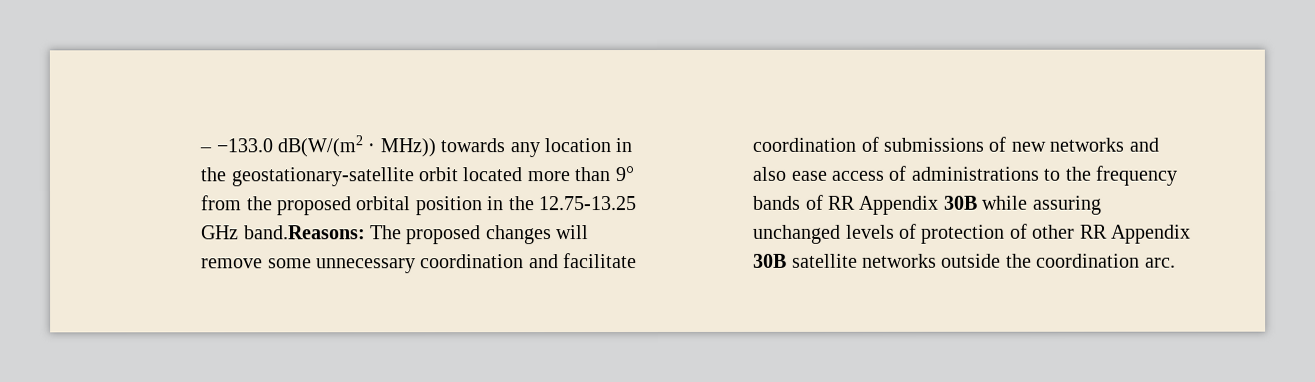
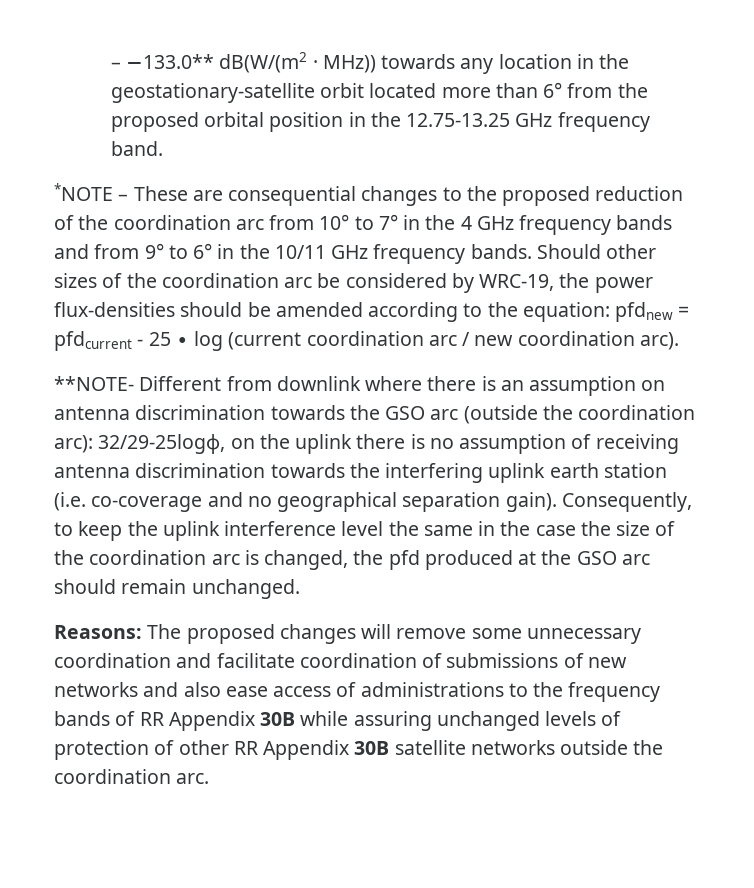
- – −133.0 dB(W/(m2 · MHz)) towards any location in the geostationary-satellite orbit located more than 9° from the proposed orbital position in the 12.75-13.25 GHz band.Reasons:
+ – −133.0** dB(W/(m2 · MHz)) towards any location in the geostationary-satellite orbit located more than 6° from the proposed orbital position in the 12.75-13.25 GHz frequency band.
+ *NOTE – These are consequential changes to the proposed reduction of the coordination arc from 10° to 7° in the 4 GHz frequency bands and from 9° to 6° in the 10/11 GHz frequency bands. Should other sizes of the coordination arc be considered by WRC-19, the power flux-densities should be amended according to the equation: pfdnew = pfdcurrent - 25 ∙ log (current coordination arc / new coordination arc).
+ **NOTE- Different from downlink where there is an assumption on antenna discrimination towards the GSO arc (outside the coordination arc): 32/29-25logϕ, on the uplink there is no assumption of receiving antenna discrimination towards the interfering uplink earth station (i.e. co-coverage and no geographical separation gain). Consequently, to keep the uplink interference level the same in the case the size of the coordination arc is changed, the pfd produced at the GSO arc should remain unchanged.
+ Reasons:

